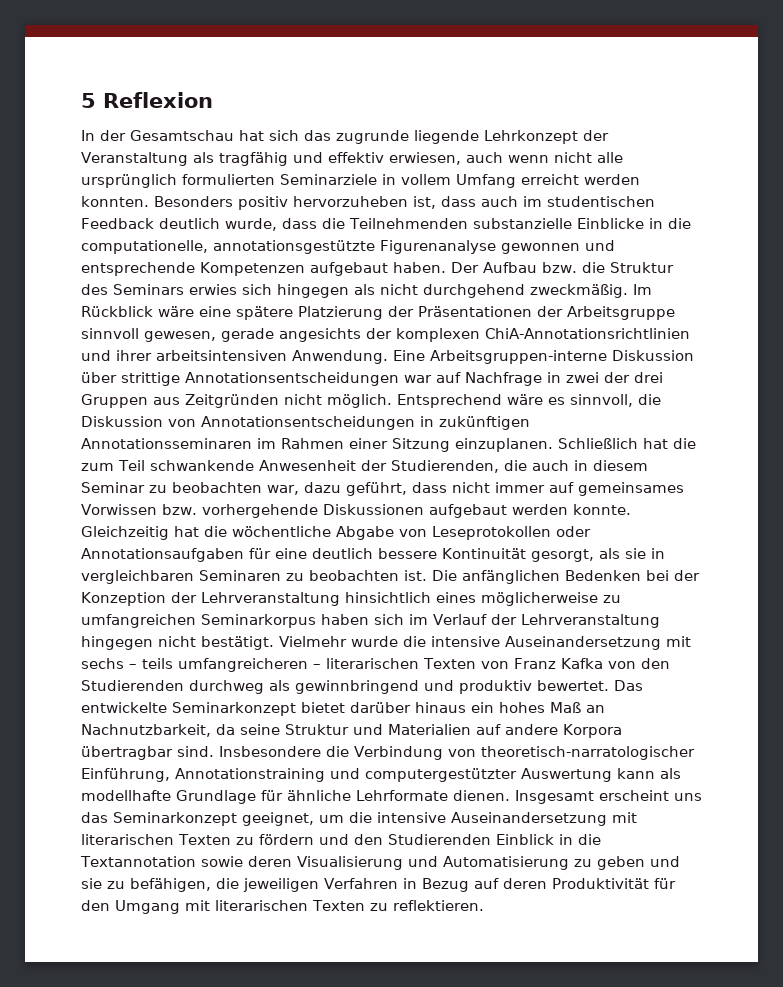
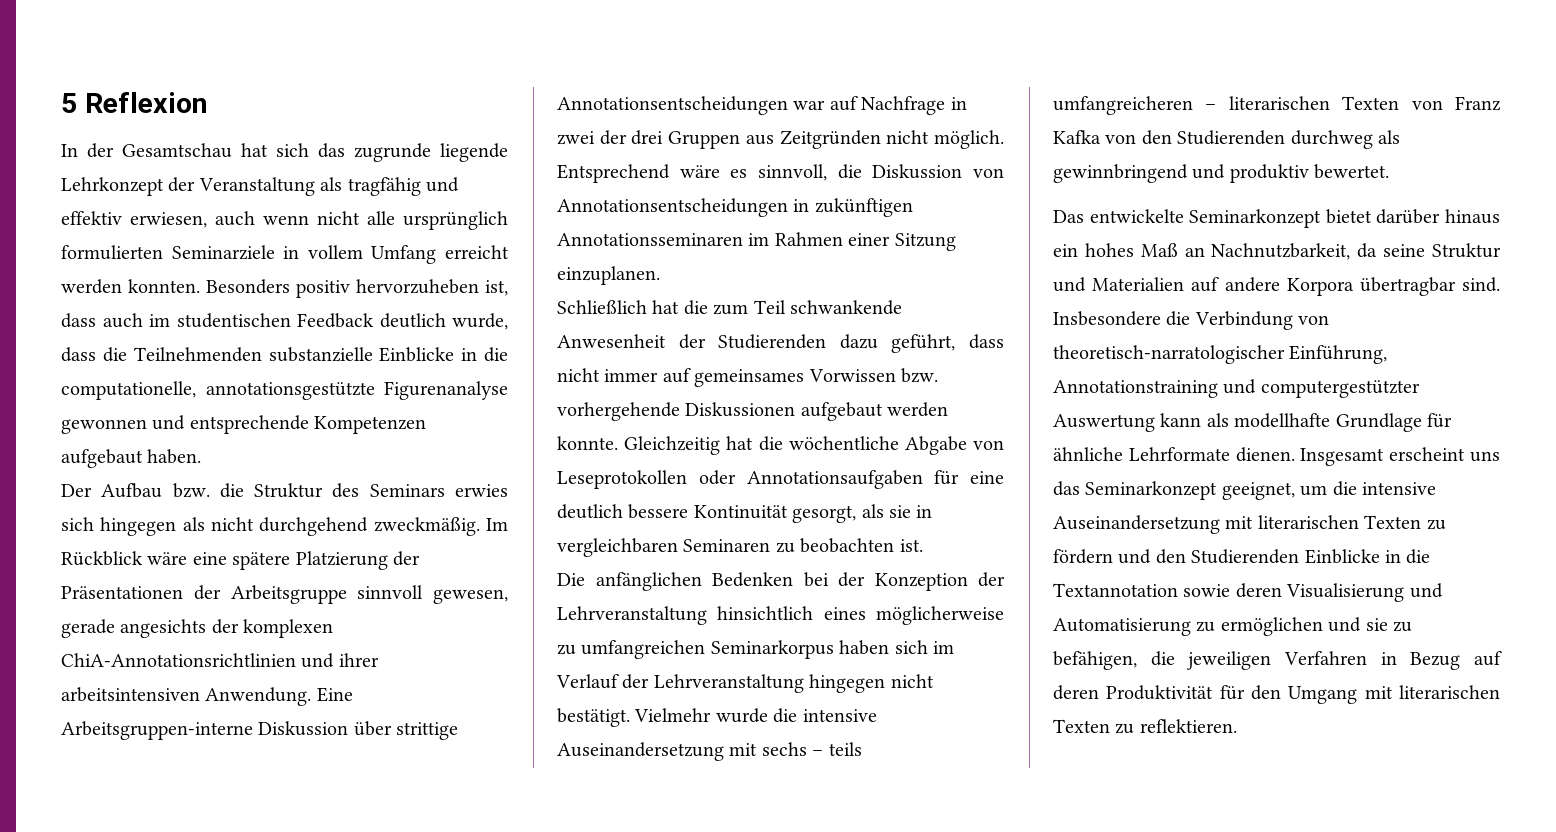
- Besonders positiv hervorzuheben ist, dass auch im studentischen Feedback deutlich wurde, dass die Teilnehmenden substanzielle Einblicke in die computationelle, annotationsgestützte Figurenanalyse gewonnen und entsprechende Kompetenzen aufgebaut haben. Der Aufbau bzw. die Struktur des Seminars erwies sich hingegen als nicht durchgehend zweckmäßig.
+ Besonders positiv hervorzuheben ist, dass auch im studentischen Feedback deutlich wurde, dass die Teilnehmenden substanzielle Einblicke in die computationelle, annotationsgestützte Figurenanalyse gewonnen und entsprechende Kompetenzen aufgebaut haben.
+ Der Aufbau bzw. die Struktur des Seminars erwies sich hingegen als nicht durchgehend zweckmäßig.
- Entsprechend wäre es sinnvoll, die Diskussion von Annotationsentscheidungen in zukünftigen Annotationsseminaren im Rahmen einer Sitzung einzuplanen. Schließlich hat die zum Teil schwankende Anwesenheit der Studierenden, die auch in diesem Seminar zu beobachten war, dazu geführt, dass nicht immer auf gemeinsames Vorwissen bzw. vorhergehende Diskussionen aufgebaut werden konnte.
+ Entsprechend wäre es sinnvoll, die Diskussion von Annotationsentscheidungen in zukünftigen Annotationsseminaren im Rahmen einer Sitzung einzuplanen.
+ Schließlich hat die zum Teil schwankende Anwesenheit der Studierenden dazu geführt, dass nicht immer auf gemeinsames Vorwissen bzw. vorhergehende Diskussionen aufgebaut werden konnte.
- Gleichzeitig hat die wöchentliche Abgabe von Leseprotokollen oder Annotationsaufgaben für eine deutlich bessere Kontinuität gesorgt, als sie in vergleichbaren Seminaren zu beobachten ist. Die anfänglichen Bedenken bei der Konzeption der Lehrveranstaltung hinsichtlich eines möglicherweise zu umfangreichen Seminarkorpus haben sich im Verlauf der Lehrveranstaltung hingegen nicht bestätigt.
+ Gleichzeitig hat die wöchentliche Abgabe von Leseprotokollen oder Annotationsaufgaben für eine deutlich bessere Kontinuität gesorgt, als sie in vergleichbaren Seminaren zu beobachten ist.
+ Die anfänglichen Bedenken bei der Konzeption der Lehrveranstaltung hinsichtlich eines möglicherweise zu umfangreichen Seminarkorpus haben sich im Verlauf der Lehrveranstaltung hingegen nicht bestätigt.
- Vielmehr wurde die intensive Auseinandersetzung mit sechs – teils umfangreicheren – literarischen Texten von Franz Kafka von den Studierenden durchweg als gewinnbringend und produktiv bewertet. Das entwickelte Seminarkonzept bietet darüber hinaus ein hohes Maß an Nachnutzbarkeit, da seine Struktur und Materialien auf andere Korpora übertragbar sind.
+ Vielmehr wurde die intensive Auseinandersetzung mit sechs – teils umfangreicheren – literarischen Texten von Franz Kafka von den Studierenden durchweg als gewinnbringend und produktiv bewertet.
+ Das entwickelte Seminarkonzept bietet darüber hinaus ein hohes Maß an Nachnutzbarkeit, da seine Struktur und Materialien auf andere Korpora übertragbar sind.
- Insgesamt erscheint uns das Seminarkonzept geeignet, um die intensive Auseinandersetzung mit literarischen Texten zu fördern und den Studierenden Einblick in die Textannotation sowie deren Visualisierung und Automatisierung zu geben und sie zu befähigen, die jeweiligen Verfahren in Bezug auf deren Produktivität für den Umgang mit literarischen Texten zu reflektieren.
+ Insgesamt erscheint uns das Seminarkonzept geeignet, um die intensive Auseinandersetzung mit literarischen Texten zu fördern und den Studierenden Einblicke in die Textannotation sowie deren Visualisierung und Automatisierung zu ermöglichen und sie zu befähigen, die jeweiligen Verfahren in Bezug auf deren Produktivität für den Umgang mit literarischen Texten zu reflektieren.

